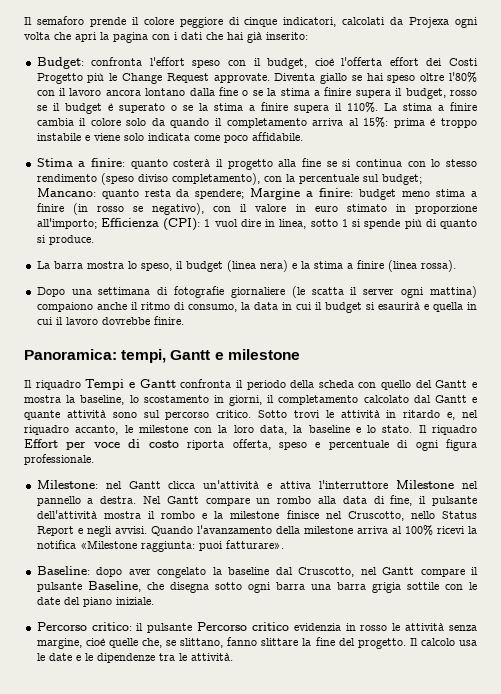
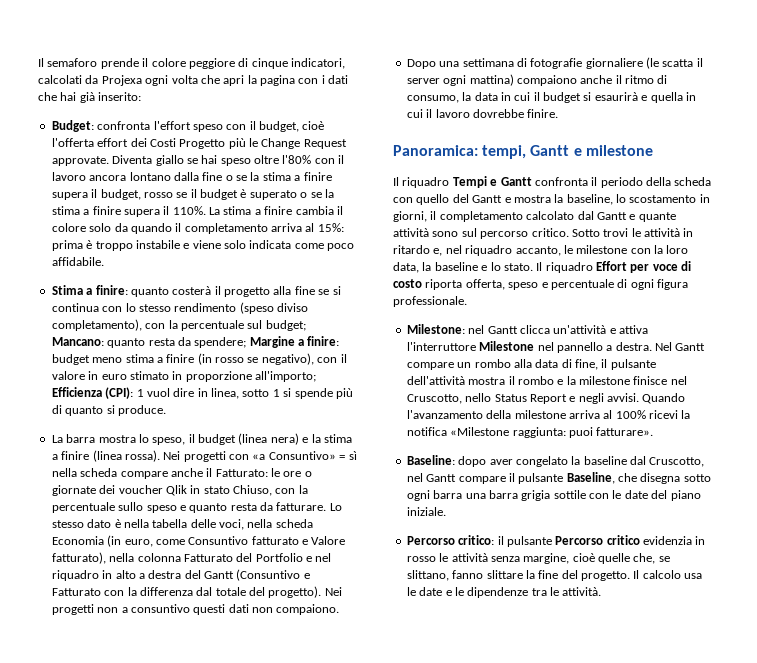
+ Nei progetti con «a Consuntivo» = sì nella scheda compare anche il Fatturato: le ore o giornate dei voucher Qlik in stato Chiuso, con la percentuale sullo speso e quanto resta da fatturare. Lo stesso dato è nella tabella delle voci, nella scheda Economia (in euro, come Consuntivo fatturato e Valore fatturato), nella colonna Fatturato del Portfolio e nel riquadro in alto a destra del Gantt (Consuntivo e Fatturato con la differenza dal totale del progetto). Nei progetti non a consuntivo questi dati non compaiono.

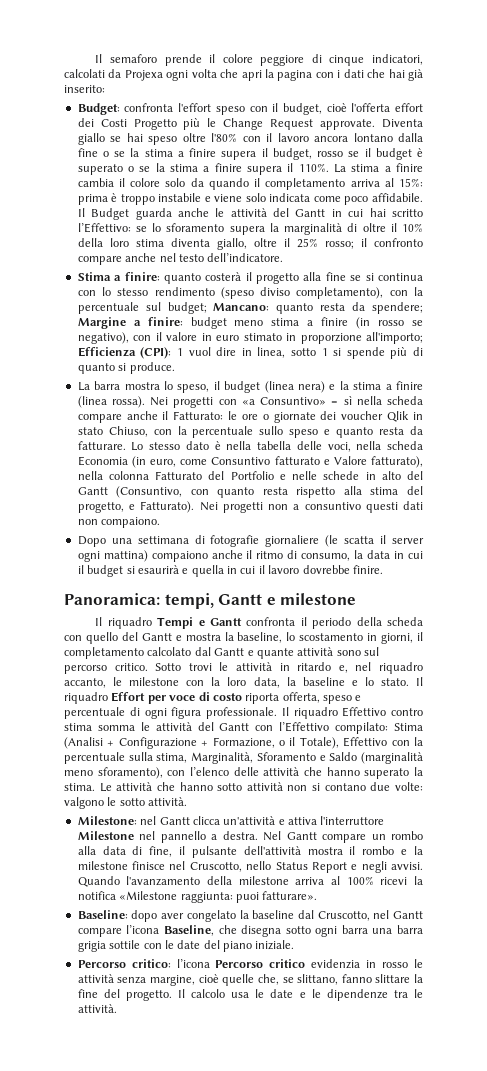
+ Il Budget guarda anche le attività del Gantt in cui hai scritto l’Effettivo: se lo sforamento supera la marginalità di oltre il 10% della loro stima diventa giallo, oltre il 25% rosso; il confronto compare anche nel testo dell’indicatore.
- Lo stesso dato è nella tabella delle voci, nella scheda Economia (in euro, come Consuntivo fatturato e Valore fatturato), nella colonna Fatturato del Portfolio e nel riquadro in alto a destra del Gantt (Consuntivo e Fatturato con la differenza dal totale del progetto).
+ Lo stesso dato è nella tabella delle voci, nella scheda Economia (in euro, come Consuntivo fatturato e Valore fatturato), nella colonna Fatturato del Portfolio e nelle schede in alto del Gantt (Consuntivo, con quanto resta rispetto alla stima del progetto, e Fatturato).
+ Il riquadro Effettivo contro stima somma le attività del Gantt con l’Effettivo compilato: Stima (Analisi + Configurazione + Formazione, o il Totale), Effettivo con la percentuale sulla stima, Marginalità, Sforamento e Saldo (marginalità meno sforamento), con l’elenco delle attività che hanno superato la stima. Le attività che hanno sotto attività non si contano due volte: valgono le sotto attività.
- Baseline: dopo aver congelato la baseline dal Cruscotto, nel Gantt compare il pulsante Baseline, che disegna sotto ogni barra una barra grigia sottile con le date del piano iniziale.
+ Baseline: dopo aver congelato la baseline dal Cruscotto, nel Gantt compare l’icona Baseline, che disegna sotto ogni barra una barra grigia sottile con le date del piano iniziale.
- Percorso critico: il pulsante Percorso critico evidenzia in rosso le attività senza margine, cioè quelle che, se slittano, fanno slittare la fine del progetto.
+ Percorso critico: l’icona Percorso critico evidenzia in rosso le attività senza margine, cioè quelle che, se slittano, fanno slittare la fine del progetto.

